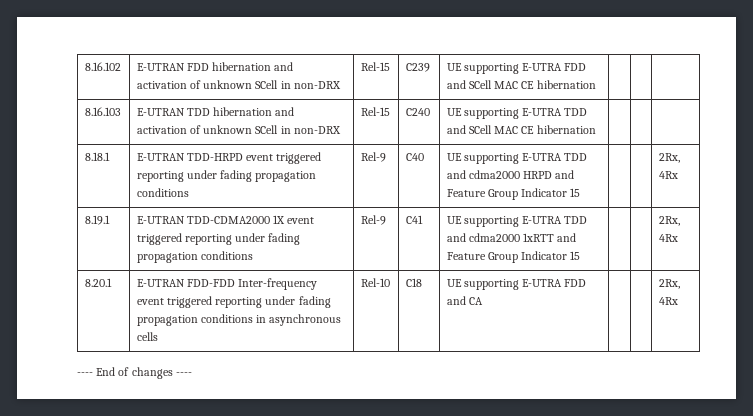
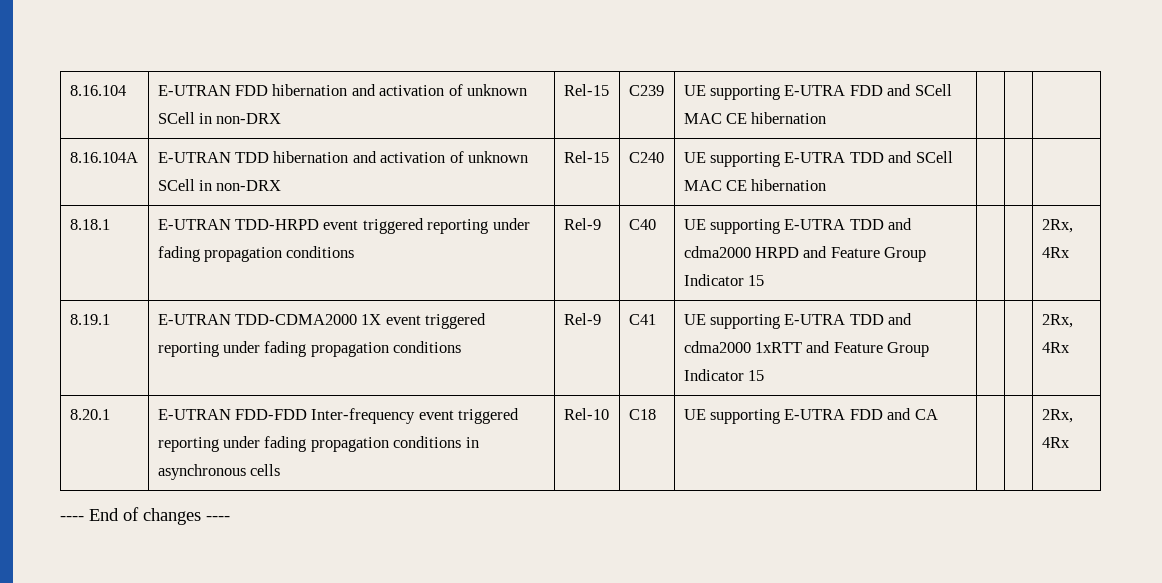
- 8.16.102 | E-UTRAN FDD hibernation and activation of unknown SCell in non-DRX | Rel-15 | C239 | UE supporting E-UTRA FDD and SCell MAC CE hibernation | | |
+ 8.16.104 | E-UTRAN FDD hibernation and activation of unknown SCell in non-DRX | Rel-15 | C239 | UE supporting E-UTRA FDD and SCell MAC CE hibernation | | |
- 8.16.103 | E-UTRAN TDD hibernation and activation of unknown SCell in non-DRX | Rel-15 | C240 | UE supporting E-UTRA TDD and SCell MAC CE hibernation | | |
+ 8.16.104A | E-UTRAN TDD hibernation and activation of unknown SCell in non-DRX | Rel-15 | C240 | UE supporting E-UTRA TDD and SCell MAC CE hibernation | | |

